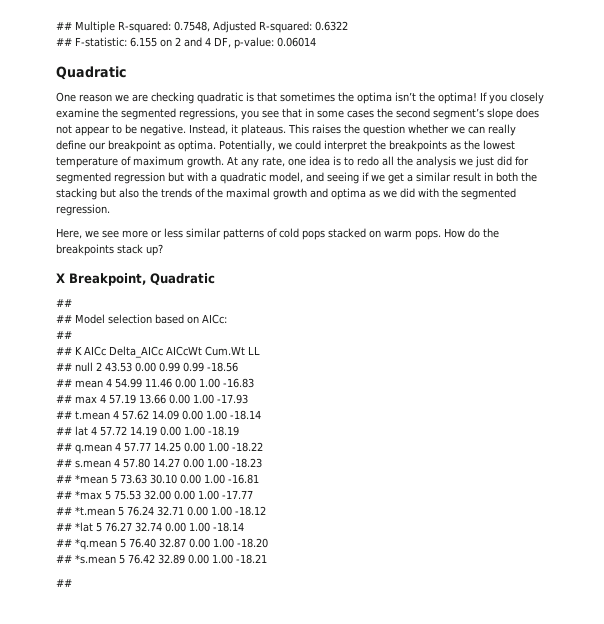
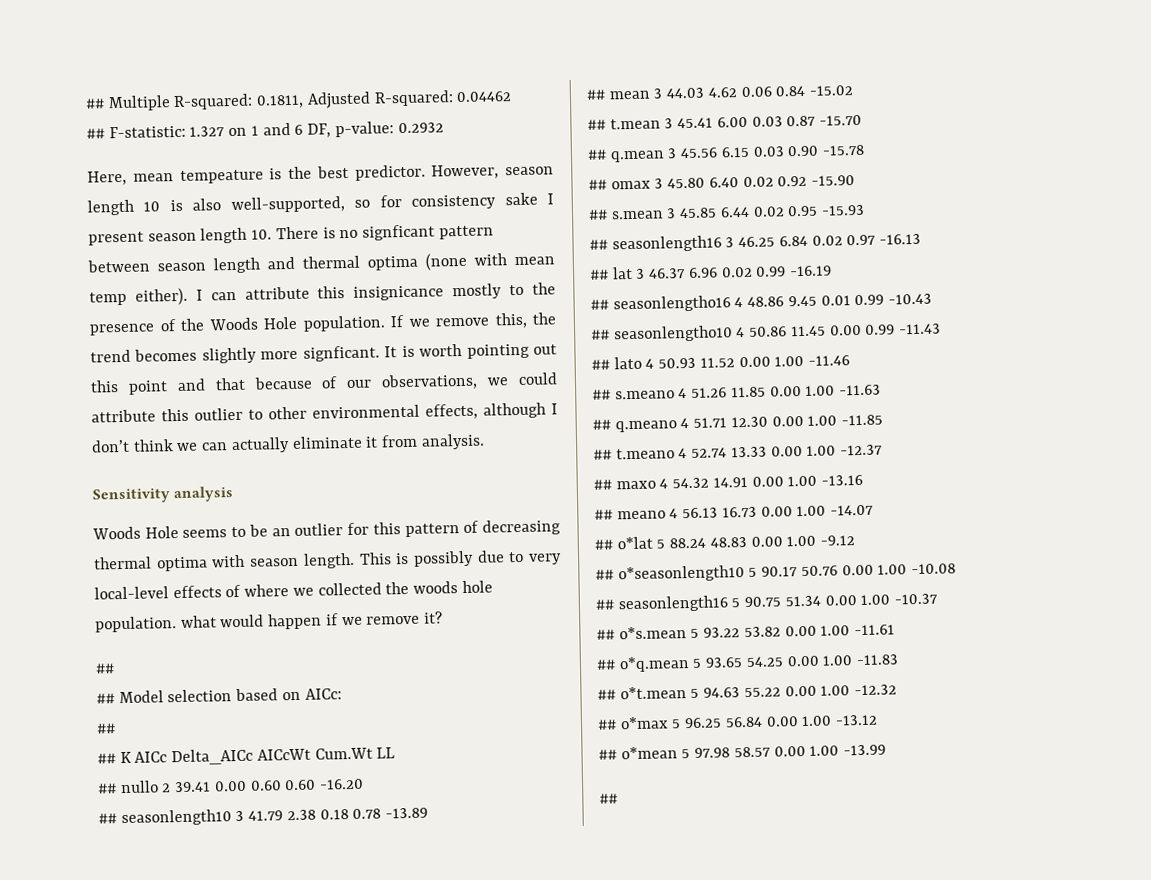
- ## Multiple R-squared: 0.7548, Adjusted R-squared: 0.6322
+ ## Multiple R-squared: 0.1811, Adjusted R-squared: 0.04462
- ## F-statistic: 6.155 on 2 and 4 DF, p-value: 0.06014
- Quadratic
- One reason we are checking quadratic is that sometimes the optima isn’t the optima! If you closely examine the segmented regressions, you see that in some cases the second segment’s slope does not appear to be negative. Instead, it plateaus. This raises the question whether we can really define our breakpoint as optima. Potentially, we could interpret the breakpoints as the lowest temperature of maximum growth. At any rate, one idea is to redo all the analysis we just did for segmented regression but with a quadratic model, and seeing if we get a similar result in both the stacking but also the trends of the maximal growth and optima as we did with the segmented regression.
- Here, we see more or less similar patterns of cold pops stacked on warm pops. How do the breakpoints stack up?
- X Breakpoint, Quadratic
+ ## F-statistic: 1.327 on 1 and 6 DF, p-value: 0.2932
+ Here, mean tempeature is the best predictor. However, season length 10 is also well-supported, so for consistency sake I present season length 10. There is no signficant pattern between season length and thermal optima (none with mean temp either). I can attribute this insignicance mostly to the presence of the Woods Hole population. If we remove this, the trend becomes slightly more signficant. It is worth pointing out this point and that because of our observations, we could attribute this outlier to other environmental effects, although I don’t think we can actually eliminate it from analysis.
+ Sensitivity analysis
+ Woods Hole seems to be an outlier for this pattern of decreasing thermal optima with season length. This is possibly due to very local-level effects of where we collected the woods hole population. what would happen if we remove it?
- ## null 2 43.53 0.00 0.99 0.99 -18.56
- ## mean 4 54.99 11.46 0.00 1.00 -16.83
- ## max 4 57.19 13.66 0.00 1.00 -17.93
- ## t.mean 4 57.62 14.09 0.00 1.00 -18.14
- ## lat 4 57.72 14.19 0.00 1.00 -18.19
- ## q.mean 4 57.77 14.25 0.00 1.00 -18.22
- ## s.mean 4 57.80 14.27 0.00 1.00 -18.23
- ## *mean 5 73.63 30.10 0.00 1.00 -16.81
- ## *max 5 75.53 32.00 0.00 1.00 -17.77
- ## *t.mean 5 76.24 32.71 0.00 1.00 -18.12
- ## *lat 5 76.27 32.74 0.00 1.00 -18.14
- ## *q.mean 5 76.40 32.87 0.00 1.00 -18.20
- ## *s.mean 5 76.42 32.89 0.00 1.00 -18.21
+ ## nullo 2 39.41 0.00 0.60 0.60 -16.20
+ ## seasonlength10 3 41.79 2.38 0.18 0.78 -13.89
+ ## mean 3 44.03 4.62 0.06 0.84 -15.02
+ ## t.mean 3 45.41 6.00 0.03 0.87 -15.70
+ ## q.mean 3 45.56 6.15 0.03 0.90 -15.78
+ ## omax 3 45.80 6.40 0.02 0.92 -15.90
+ ## s.mean 3 45.85 6.44 0.02 0.95 -15.93
+ ## seasonlength16 3 46.25 6.84 0.02 0.97 -16.13
+ ## lat 3 46.37 6.96 0.02 0.99 -16.19
+ ## seasonlengtho16 4 48.86 9.45 0.01 0.99 -10.43
+ ## seasonlengtho10 4 50.86 11.45 0.00 0.99 -11.43
+ ## lato 4 50.93 11.52 0.00 1.00 -11.46
+ ## s.meano 4 51.26 11.85 0.00 1.00 -11.63
+ ## q.meano 4 51.71 12.30 0.00 1.00 -11.85
+ ## t.meano 4 52.74 13.33 0.00 1.00 -12.37
+ ## maxo 4 54.32 14.91 0.00 1.00 -13.16
+ ## meano 4 56.13 16.73 0.00 1.00 -14.07
+ ## o*lat 5 88.24 48.83 0.00 1.00 -9.12
+ ## o*seasonlength10 5 90.17 50.76 0.00 1.00 -10.08
+ ## seasonlength16 5 90.75 51.34 0.00 1.00 -10.37
+ ## o*s.mean 5 93.22 53.82 0.00 1.00 -11.61
+ ## o*q.mean 5 93.65 54.25 0.00 1.00 -11.83
+ ## o*t.mean 5 94.63 55.22 0.00 1.00 -12.32
+ ## o*max 5 96.25 56.84 0.00 1.00 -13.12
+ ## o*mean 5 97.98 58.57 0.00 1.00 -13.99

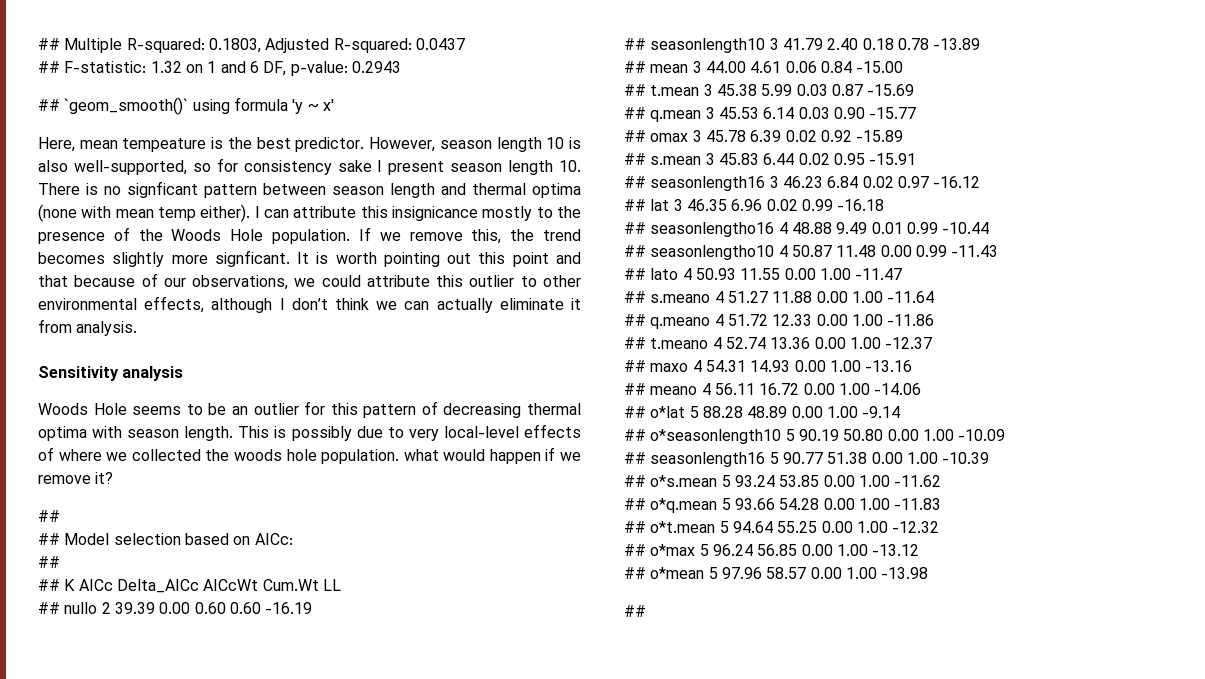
- ## Multiple R-squared: 0.1811, Adjusted R-squared: 0.04462
+ ## Multiple R-squared: 0.1803, Adjusted R-squared: 0.0437
- ## F-statistic: 1.327 on 1 and 6 DF, p-value: 0.2932
+ ## F-statistic: 1.32 on 1 and 6 DF, p-value: 0.2943
+ ## `geom_smooth()` using formula 'y ~ x'
- ## nullo 2 39.41 0.00 0.60 0.60 -16.20
+ ## nullo 2 39.39 0.00 0.60 0.60 -16.19
- ## seasonlength10 3 41.79 2.38 0.18 0.78 -13.89
+ ## seasonlength10 3 41.79 2.40 0.18 0.78 -13.89
- ## mean 3 44.03 4.62 0.06 0.84 -15.02
+ ## mean 3 44.00 4.61 0.06 0.84 -15.00
- ## t.mean 3 45.41 6.00 0.03 0.87 -15.70
+ ## t.mean 3 45.38 5.99 0.03 0.87 -15.69
- ## q.mean 3 45.56 6.15 0.03 0.90 -15.78
+ ## q.mean 3 45.53 6.14 0.03 0.90 -15.77
- ## omax 3 45.80 6.40 0.02 0.92 -15.90
+ ## omax 3 45.78 6.39 0.02 0.92 -15.89
- ## s.mean 3 45.85 6.44 0.02 0.95 -15.93
+ ## s.mean 3 45.83 6.44 0.02 0.95 -15.91
- ## seasonlength16 3 46.25 6.84 0.02 0.97 -16.13
+ ## seasonlength16 3 46.23 6.84 0.02 0.97 -16.12
- ## lat 3 46.37 6.96 0.02 0.99 -16.19
+ ## lat 3 46.35 6.96 0.02 0.99 -16.18
- ## seasonlengtho16 4 48.86 9.45 0.01 0.99 -10.43
+ ## seasonlengtho16 4 48.88 9.49 0.01 0.99 -10.44
- ## seasonlengtho10 4 50.86 11.45 0.00 0.99 -11.43
+ ## seasonlengtho10 4 50.87 11.48 0.00 0.99 -11.43
- ## lato 4 50.93 11.52 0.00 1.00 -11.46
+ ## lato 4 50.93 11.55 0.00 1.00 -11.47
- ## s.meano 4 51.26 11.85 0.00 1.00 -11.63
+ ## s.meano 4 51.27 11.88 0.00 1.00 -11.64
- ## q.meano 4 51.71 12.30 0.00 1.00 -11.85
+ ## q.meano 4 51.72 12.33 0.00 1.00 -11.86
- ## t.meano 4 52.74 13.33 0.00 1.00 -12.37
+ ## t.meano 4 52.74 13.36 0.00 1.00 -12.37
- ## maxo 4 54.32 14.91 0.00 1.00 -13.16
+ ## maxo 4 54.31 14.93 0.00 1.00 -13.16
- ## meano 4 56.13 16.73 0.00 1.00 -14.07
+ ## meano 4 56.11 16.72 0.00 1.00 -14.06
- ## o*lat 5 88.24 48.83 0.00 1.00 -9.12
+ ## o*lat 5 88.28 48.89 0.00 1.00 -9.14
- ## o*seasonlength10 5 90.17 50.76 0.00 1.00 -10.08
+ ## o*seasonlength10 5 90.19 50.80 0.00 1.00 -10.09
- ## seasonlength16 5 90.75 51.34 0.00 1.00 -10.37
+ ## seasonlength16 5 90.77 51.38 0.00 1.00 -10.39
- ## o*s.mean 5 93.22 53.82 0.00 1.00 -11.61
+ ## o*s.mean 5 93.24 53.85 0.00 1.00 -11.62
- ## o*q.mean 5 93.65 54.25 0.00 1.00 -11.83
+ ## o*q.mean 5 93.66 54.28 0.00 1.00 -11.83
- ## o*t.mean 5 94.63 55.22 0.00 1.00 -12.32
+ ## o*t.mean 5 94.64 55.25 0.00 1.00 -12.32
- ## o*max 5 96.25 56.84 0.00 1.00 -13.12
+ ## o*max 5 96.24 56.85 0.00 1.00 -13.12
- ## o*mean 5 97.98 58.57 0.00 1.00 -13.99
+ ## o*mean 5 97.96 58.57 0.00 1.00 -13.98

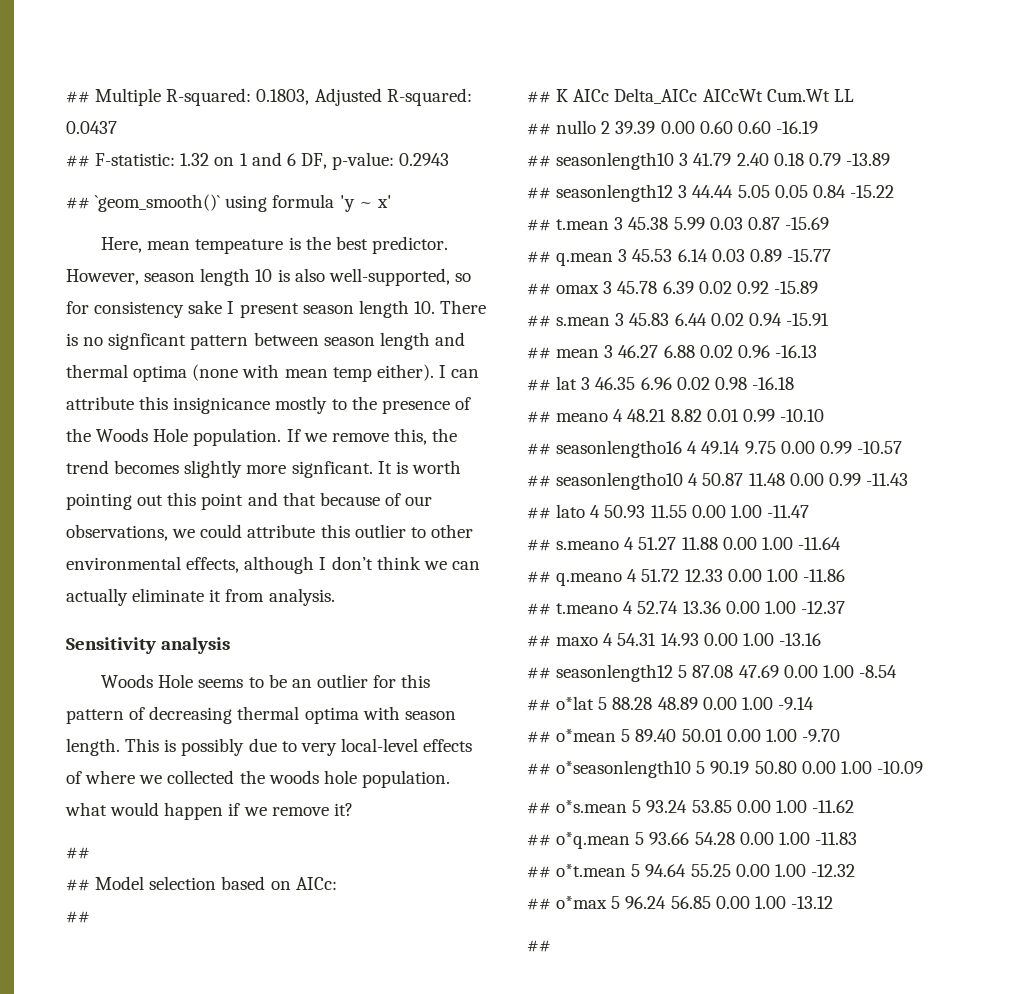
- ## seasonlength10 3 41.79 2.40 0.18 0.78 -13.89
+ ## seasonlength10 3 41.79 2.40 0.18 0.79 -13.89
- ## mean 3 44.00 4.61 0.06 0.84 -15.00
+ ## seasonlength12 3 44.44 5.05 0.05 0.84 -15.22
- ## q.mean 3 45.53 6.14 0.03 0.90 -15.77
+ ## q.mean 3 45.53 6.14 0.03 0.89 -15.77
- ## s.mean 3 45.83 6.44 0.02 0.95 -15.91
+ ## s.mean 3 45.83 6.44 0.02 0.94 -15.91
- ## seasonlength16 3 46.23 6.84 0.02 0.97 -16.12
+ ## mean 3 46.27 6.88 0.02 0.96 -16.13
- ## lat 3 46.35 6.96 0.02 0.99 -16.18
- ## seasonlengtho16 4 48.88 9.49 0.01 0.99 -10.44
+ ## lat 3 46.35 6.96 0.02 0.98 -16.18
+ ## meano 4 48.21 8.82 0.01 0.99 -10.10
+ ## seasonlengtho16 4 49.14 9.75 0.00 0.99 -10.57
- ## meano 4 56.11 16.72 0.00 1.00 -14.06
+ ## seasonlength12 5 87.08 47.69 0.00 1.00 -8.54
+ ## o*mean 5 89.40 50.01 0.00 1.00 -9.70
- ## seasonlength16 5 90.77 51.38 0.00 1.00 -10.39
- ## o*mean 5 97.96 58.57 0.00 1.00 -13.98

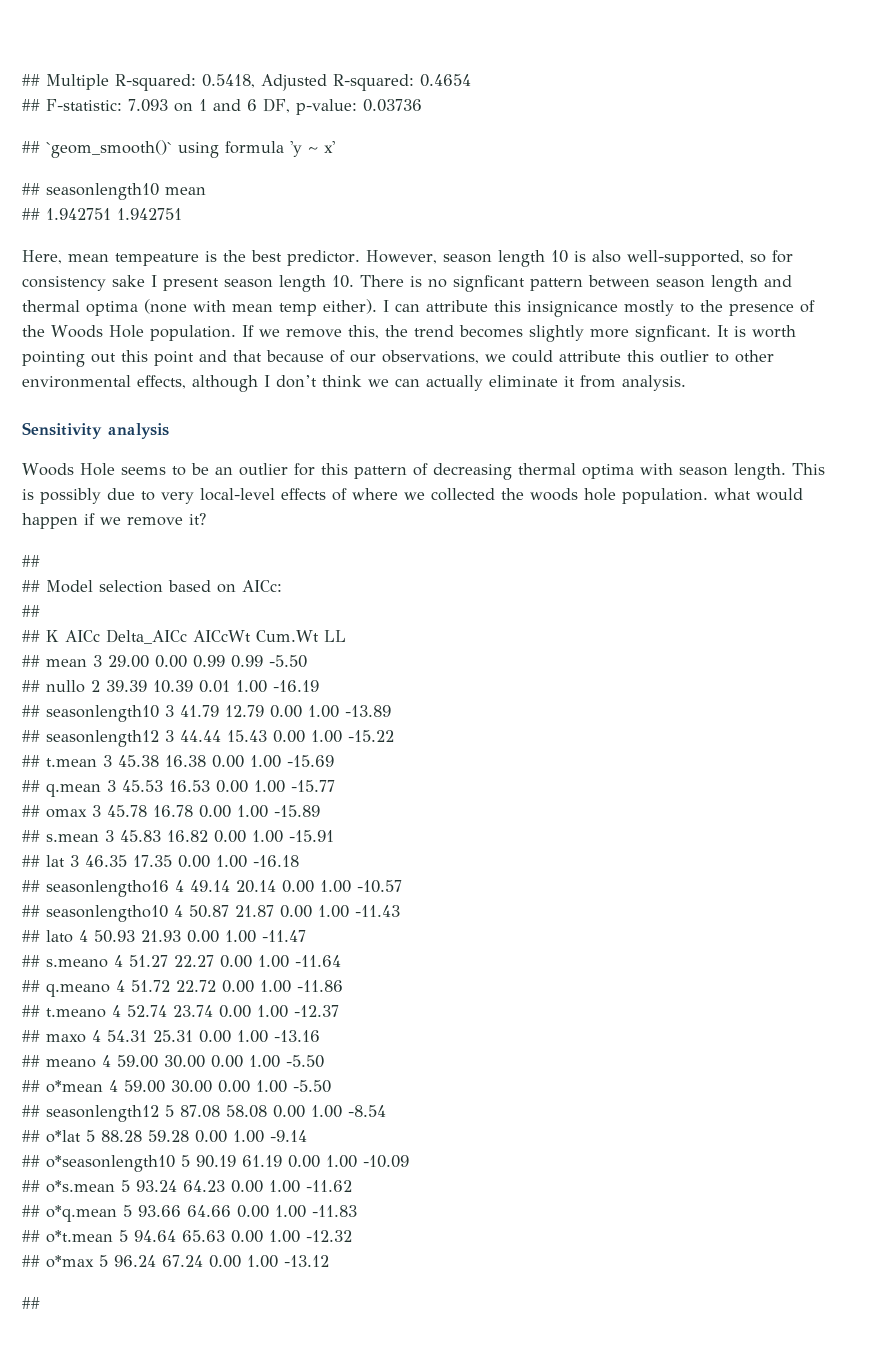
- ## Multiple R-squared: 0.1803, Adjusted R-squared: 0.0437
+ ## Multiple R-squared: 0.5418, Adjusted R-squared: 0.4654
- ## F-statistic: 1.32 on 1 and 6 DF, p-value: 0.2943
+ ## F-statistic: 7.093 on 1 and 6 DF, p-value: 0.03736
+ ## seasonlength10 mean
+ ## 1.942751 1.942751
+ ## mean 3 29.00 0.00 0.99 0.99 -5.50
- ## nullo 2 39.39 0.00 0.60 0.60 -16.19
+ ## nullo 2 39.39 10.39 0.01 1.00 -16.19
- ## seasonlength10 3 41.79 2.40 0.18 0.79 -13.89
+ ## seasonlength10 3 41.79 12.79 0.00 1.00 -13.89
- ## seasonlength12 3 44.44 5.05 0.05 0.84 -15.22
+ ## seasonlength12 3 44.44 15.43 0.00 1.00 -15.22
- ## t.mean 3 45.38 5.99 0.03 0.87 -15.69
+ ## t.mean 3 45.38 16.38 0.00 1.00 -15.69
- ## q.mean 3 45.53 6.14 0.03 0.89 -15.77
+ ## q.mean 3 45.53 16.53 0.00 1.00 -15.77
- ## omax 3 45.78 6.39 0.02 0.92 -15.89
+ ## omax 3 45.78 16.78 0.00 1.00 -15.89
- ## s.mean 3 45.83 6.44 0.02 0.94 -15.91
- ## mean 3 46.27 6.88 0.02 0.96 -16.13
- ## lat 3 46.35 6.96 0.02 0.98 -16.18
- ## meano 4 48.21 8.82 0.01 0.99 -10.10
+ ## s.mean 3 45.83 16.82 0.00 1.00 -15.91
+ ## lat 3 46.35 17.35 0.00 1.00 -16.18
- ## seasonlengtho16 4 49.14 9.75 0.00 0.99 -10.57
+ ## seasonlengtho16 4 49.14 20.14 0.00 1.00 -10.57
- ## seasonlengtho10 4 50.87 11.48 0.00 0.99 -11.43
+ ## seasonlengtho10 4 50.87 21.87 0.00 1.00 -11.43
- ## lato 4 50.93 11.55 0.00 1.00 -11.47
+ ## lato 4 50.93 21.93 0.00 1.00 -11.47
- ## s.meano 4 51.27 11.88 0.00 1.00 -11.64
+ ## s.meano 4 51.27 22.27 0.00 1.00 -11.64
- ## q.meano 4 51.72 12.33 0.00 1.00 -11.86
+ ## q.meano 4 51.72 22.72 0.00 1.00 -11.86
- ## t.meano 4 52.74 13.36 0.00 1.00 -12.37
+ ## t.meano 4 52.74 23.74 0.00 1.00 -12.37
- ## maxo 4 54.31 14.93 0.00 1.00 -13.16
+ ## maxo 4 54.31 25.31 0.00 1.00 -13.16
+ ## meano 4 59.00 30.00 0.00 1.00 -5.50
+ ## o*mean 4 59.00 30.00 0.00 1.00 -5.50
- ## seasonlength12 5 87.08 47.69 0.00 1.00 -8.54
+ ## seasonlength12 5 87.08 58.08 0.00 1.00 -8.54
- ## o*lat 5 88.28 48.89 0.00 1.00 -9.14
+ ## o*lat 5 88.28 59.28 0.00 1.00 -9.14
- ## o*mean 5 89.40 50.01 0.00 1.00 -9.70
- ## o*seasonlength10 5 90.19 50.80 0.00 1.00 -10.09
+ ## o*seasonlength10 5 90.19 61.19 0.00 1.00 -10.09
- ## o*s.mean 5 93.24 53.85 0.00 1.00 -11.62
+ ## o*s.mean 5 93.24 64.23 0.00 1.00 -11.62
- ## o*q.mean 5 93.66 54.28 0.00 1.00 -11.83
+ ## o*q.mean 5 93.66 64.66 0.00 1.00 -11.83
- ## o*t.mean 5 94.64 55.25 0.00 1.00 -12.32
+ ## o*t.mean 5 94.64 65.63 0.00 1.00 -12.32
- ## o*max 5 96.24 56.85 0.00 1.00 -13.12
+ ## o*max 5 96.24 67.24 0.00 1.00 -13.12

